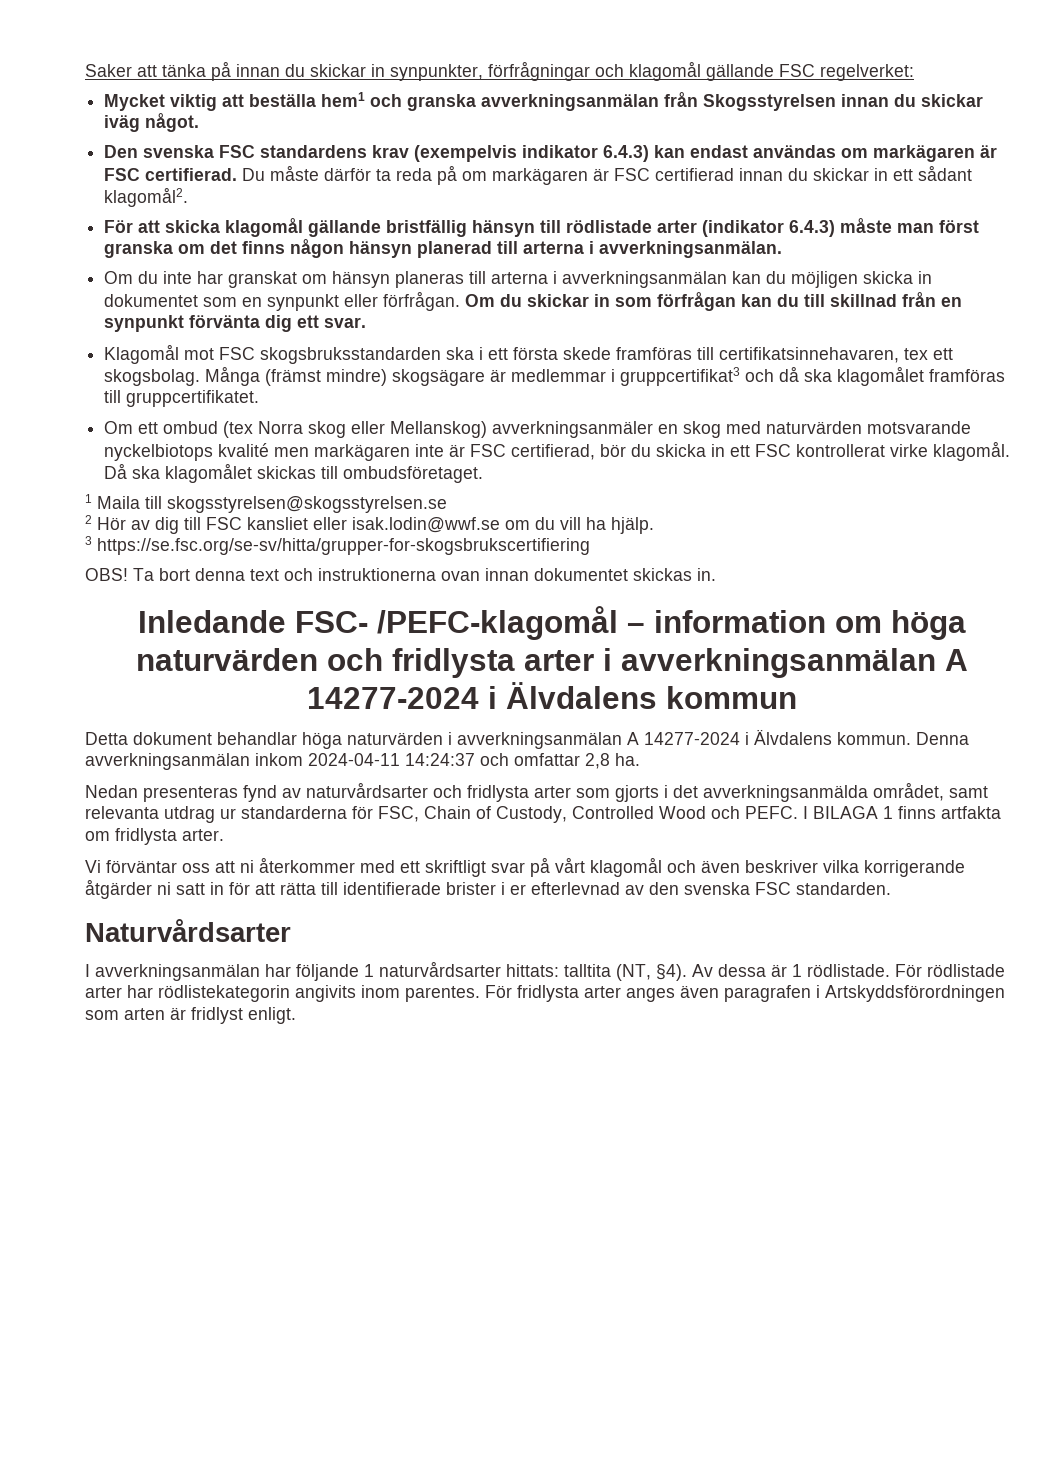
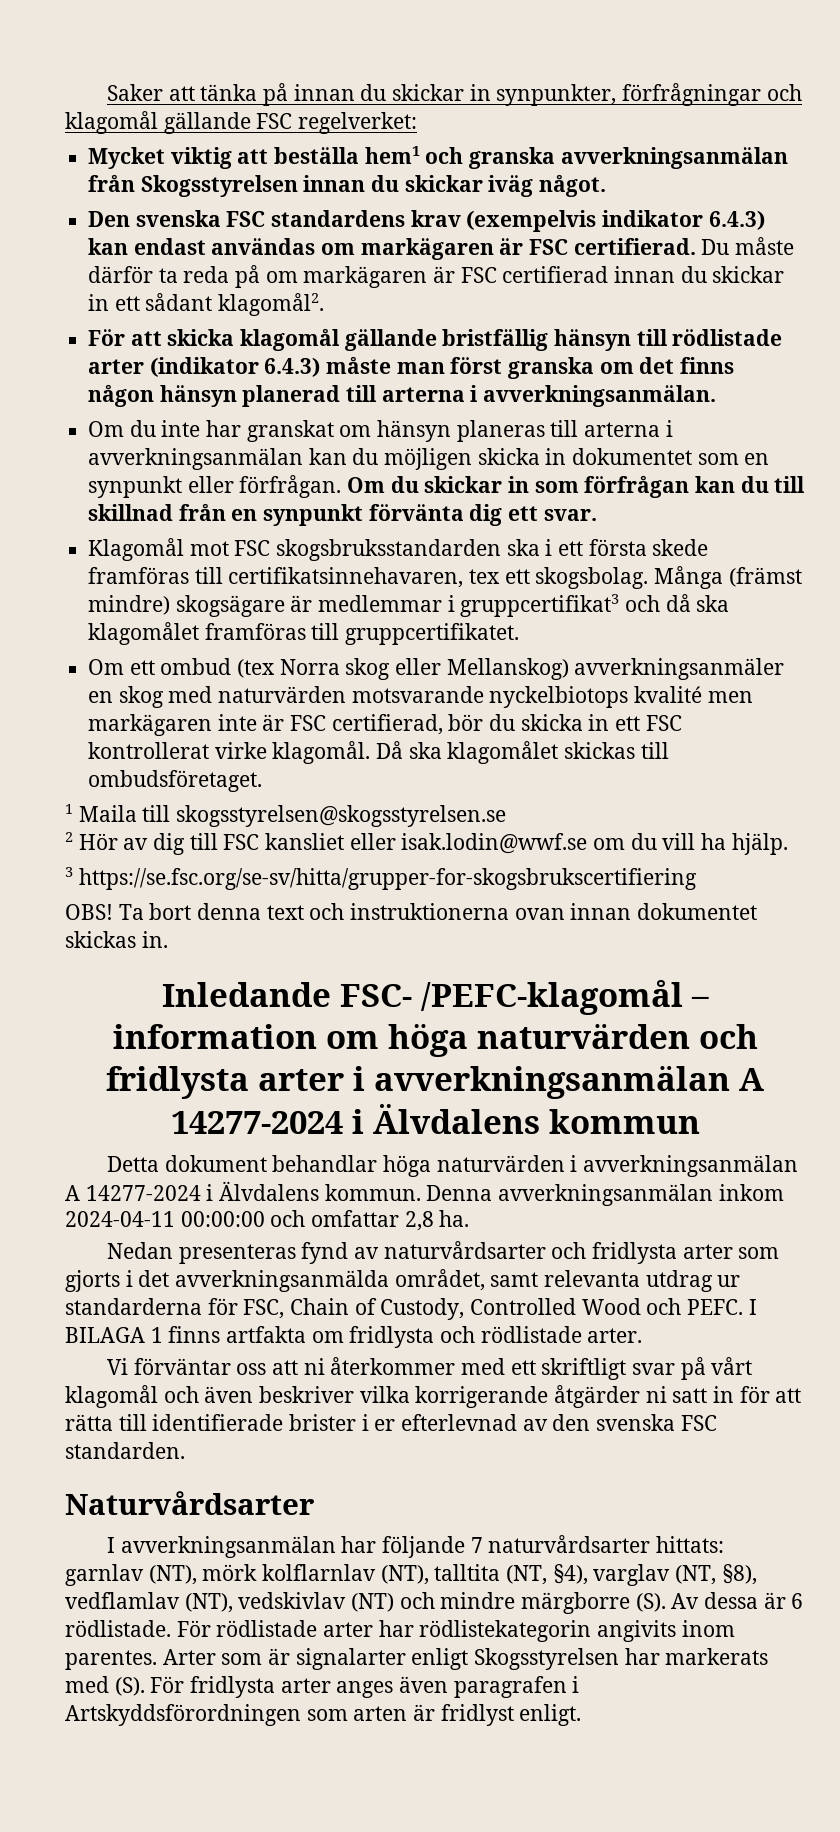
- Denna avverkningsanmälan inkom 2024-04-11 14:24:37 och omfattar 2,8 ha.
+ Denna avverkningsanmälan inkom 2024-04-11 00:00:00 och omfattar 2,8 ha.
- I BILAGA 1 finns artfakta om fridlysta arter.
+ I BILAGA 1 finns artfakta om fridlysta och rödlistade arter.
- I avverkningsanmälan har följande 1 naturvårdsarter hittats: talltita (NT, §4). Av dessa är 1 rödlistade.
+ I avverkningsanmälan har följande 7 naturvårdsarter hittats: garnlav (NT), mörk kolflarnlav (NT), talltita (NT, §4), varglav (NT, §8), vedflamlav (NT), vedskivlav (NT) och mindre märgborre (S). Av dessa är 6 rödlistade.
- För fridlysta arter anges även paragrafen i Artskyddsförordningen som arten är fridlyst enligt.
+ Arter som är signalarter enligt Skogsstyrelsen har markerats med (S). För fridlysta arter anges även paragrafen i Artskyddsförordningen som arten är fridlyst enligt.

